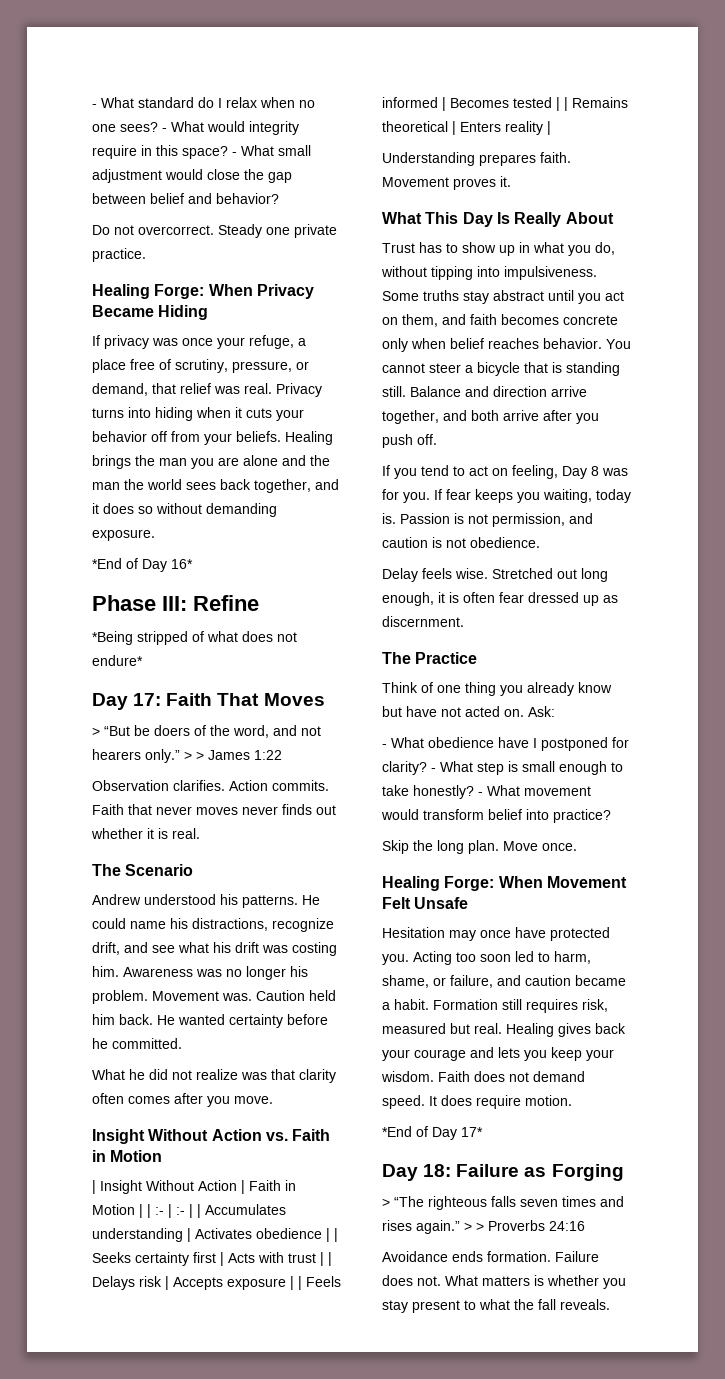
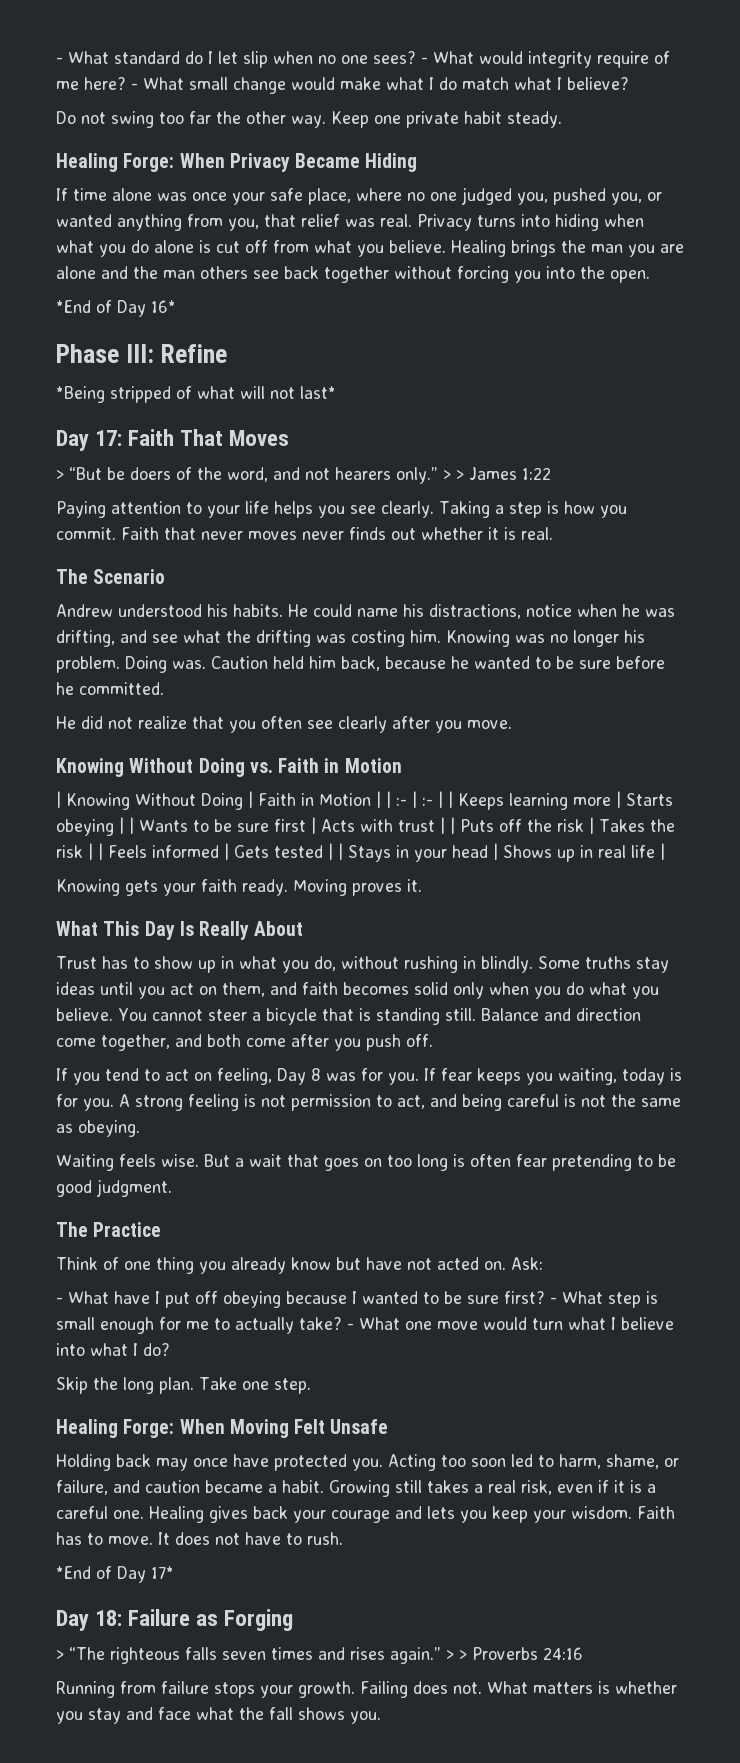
- - What standard do I relax when no one sees?
+ - What standard do I let slip when no one sees?
- - What would integrity require in this space? - What small adjustment would close the gap between belief and behavior?
- Do not overcorrect. Steady one private practice.
+ - What would integrity require of me here? - What small change would make what I do match what I believe?
+ Do not swing too far the other way. Keep one private habit steady.
- If privacy was once your refuge, a place free of scrutiny, pressure, or demand, that relief was real.
+ If time alone was once your safe place, where no one judged you, pushed you, or wanted anything from you, that relief was real.
- Privacy turns into hiding when it cuts your behavior off from your beliefs.
+ Privacy turns into hiding when what you do alone is cut off from what you believe.
- Healing brings the man you are alone and the man the world sees back together, and it does so without demanding exposure.
+ Healing brings the man you are alone and the man others see back together without forcing you into the open.
- *Being stripped of what does not endure*
+ *Being stripped of what will not last*
- Observation clarifies. Action commits.
+ Paying attention to your life helps you see clearly. Taking a step is how you commit.
- Andrew understood his patterns.
+ Andrew understood his habits.
- He could name his distractions, recognize drift, and see what his drift was costing him.
+ He could name his distractions, notice when he was drifting, and see what the drifting was costing him.
- Awareness was no longer his problem.
+ Knowing was no longer his problem.
- Movement was.
+ Doing was.
- Caution held him back. He wanted certainty before he committed.
+ Caution held him back, because he wanted to be sure before he committed.
- What he did not realize was that clarity often comes after you move.
+ He did not realize that you often see clearly after you move.
- Insight Without Action vs. Faith in Motion
+ Knowing Without Doing vs. Faith in Motion
- | Insight Without Action | Faith in Motion | | :- | :- | | Accumulates understanding | Activates obedience | | Seeks certainty first | Acts with trust | | Delays risk | Accepts exposure | | Feels informed | Becomes tested | | Remains theoretical | Enters reality |
- Understanding prepares faith. Movement proves it.
+ | Knowing Without Doing | Faith in Motion | | :- | :- | | Keeps learning more | Starts obeying | | Wants to be sure first | Acts with trust | | Puts off the risk | Takes the risk | | Feels informed | Gets tested | | Stays in your head | Shows up in real life |
+ Knowing gets your faith ready. Moving proves it.
- Trust has to show up in what you do, without tipping into impulsiveness.
+ Trust has to show up in what you do, without rushing in blindly.
- Some truths stay abstract until you act on them, and faith becomes concrete only when belief reaches behavior.
+ Some truths stay ideas until you act on them, and faith becomes solid only when you do what you believe.
- Balance and direction arrive together, and both arrive after you push off.
+ Balance and direction come together, and both come after you push off.
- If fear keeps you waiting, today is. Passion is not permission, and caution is not obedience.
- Delay feels wise. Stretched out long enough, it is often fear dressed up as discernment.
+ If fear keeps you waiting, today is for you. A strong feeling is not permission to act, and being careful is not the same as obeying.
+ Waiting feels wise. But a wait that goes on too long is often fear pretending to be good judgment.
- - What obedience have I postponed for clarity?
+ - What have I put off obeying because I wanted to be sure first?
- - What step is small enough to take honestly? - What movement would transform belief into practice?
+ - What step is small enough for me to actually take? - What one move would turn what I believe into what I do?
- Move once.
- Healing Forge: When Movement Felt Unsafe
+ Take one step.
+ Healing Forge: When Moving Felt Unsafe
- Hesitation may once have protected you.
+ Holding back may once have protected you.
- Formation still requires risk, measured but real.
+ Growing still takes a real risk, even if it is a careful one.
- Faith does not demand speed. It does require motion.
+ Faith has to move. It does not have to rush.
- Avoidance ends formation. Failure does not.
+ Running from failure stops your growth. Failing does not.
- What matters is whether you stay present to what the fall reveals.
+ What matters is whether you stay and face what the fall shows you.

